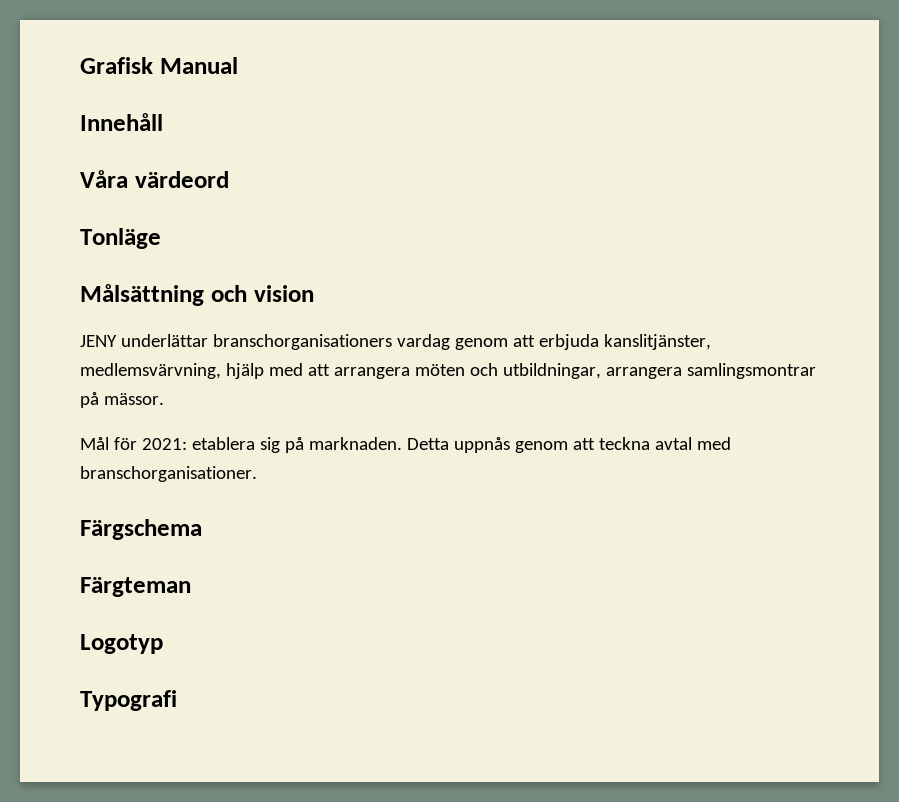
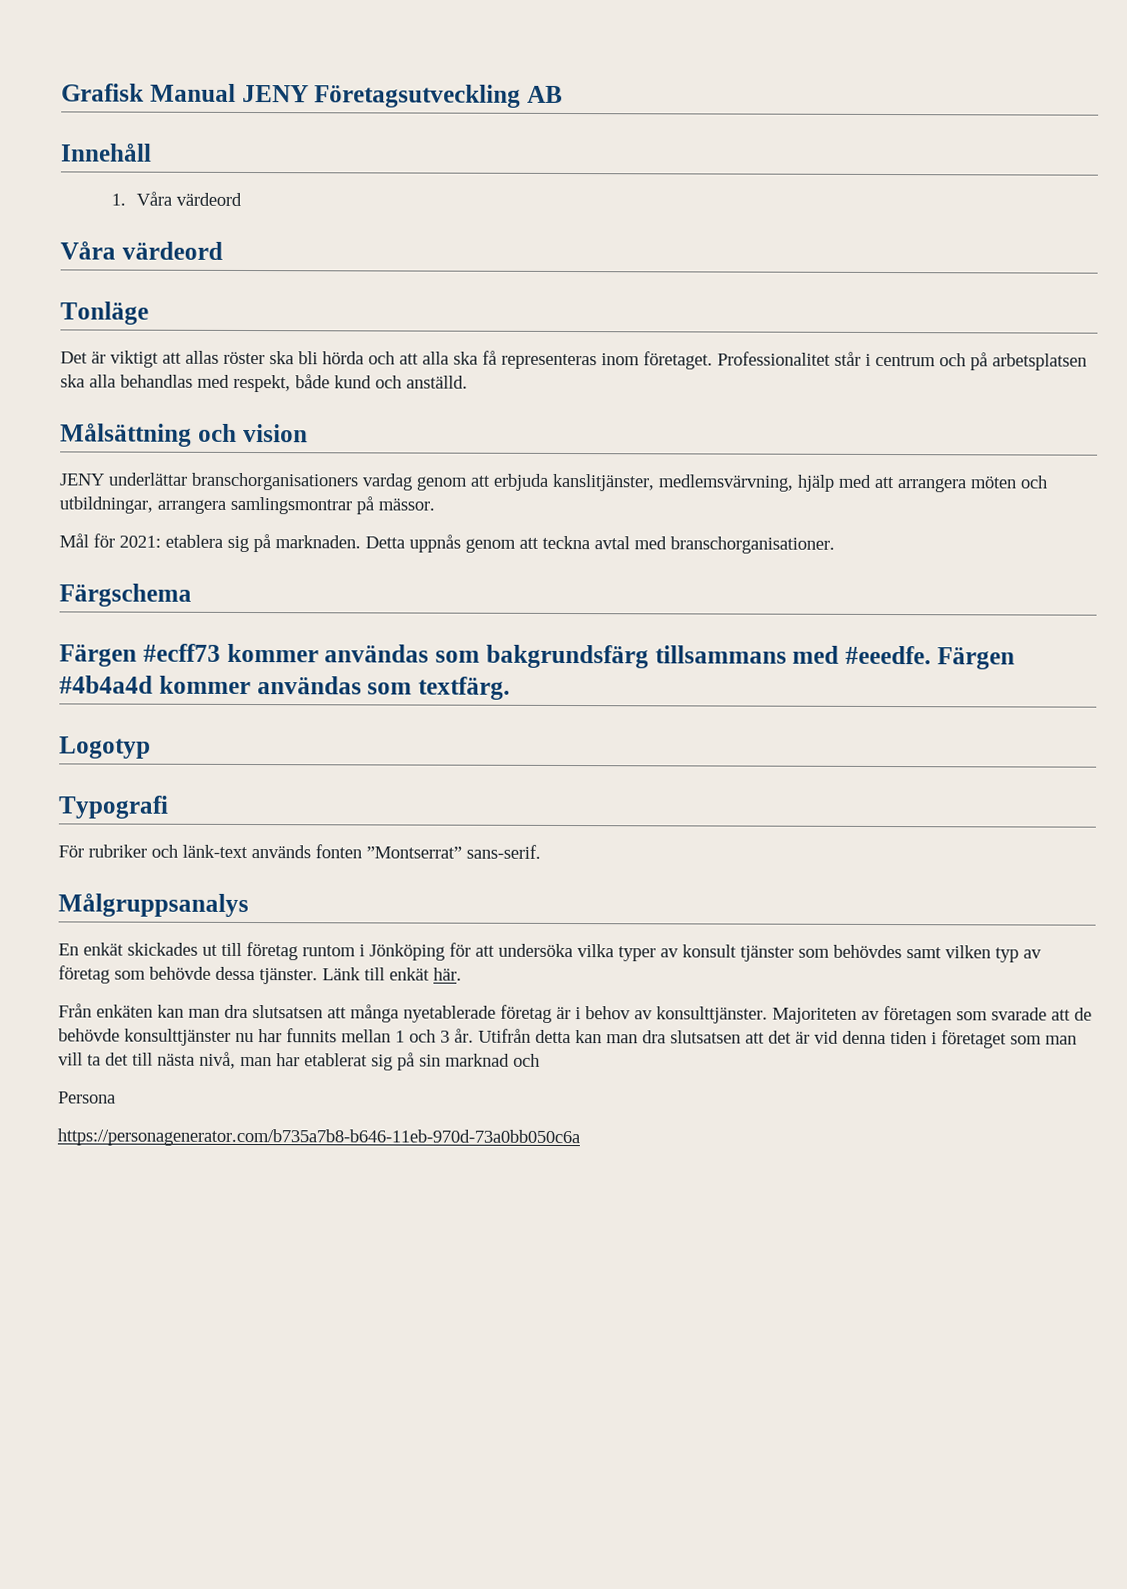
- Grafisk Manual
+ Grafisk Manual JENY Företagsutveckling AB
  Innehåll
+ 1. Våra värdeord
  Våra värdeord
  Tonläge
+ Det är viktigt att allas röster ska bli hörda och att alla ska få representeras inom företaget. Professionalitet står i centrum och på arbetsplatsen ska alla behandlas med respekt, både kund och anställd.
- Färgteman
+ Färgen #ecff73 kommer användas som bakgrundsfärg tillsammans med #eeedfe. Färgen #4b4a4d kommer användas som textfärg.
  Logotyp
  Typografi
+ För rubriker och länk-text används fonten ”Montserrat” sans-serif.
+ Målgruppsanalys
+ En enkät skickades ut till företag runtom i Jönköping för att undersöka vilka typer av konsult tjänster som behövdes samt vilken typ av företag som behövde dessa tjänster. Länk till enkät här.
+ Från enkäten kan man dra slutsatsen att många nyetablerade företag är i behov av konsulttjänster. Majoriteten av företagen som svarade att de behövde konsulttjänster nu har funnits mellan 1 och 3 år. Utifrån detta kan man dra slutsatsen att det är vid denna tiden i företaget som man vill ta det till nästa nivå, man har etablerat sig på sin marknad och
+ Persona
+ https://personagenerator.com/b735a7b8-b646-11eb-970d-73a0bb050c6a

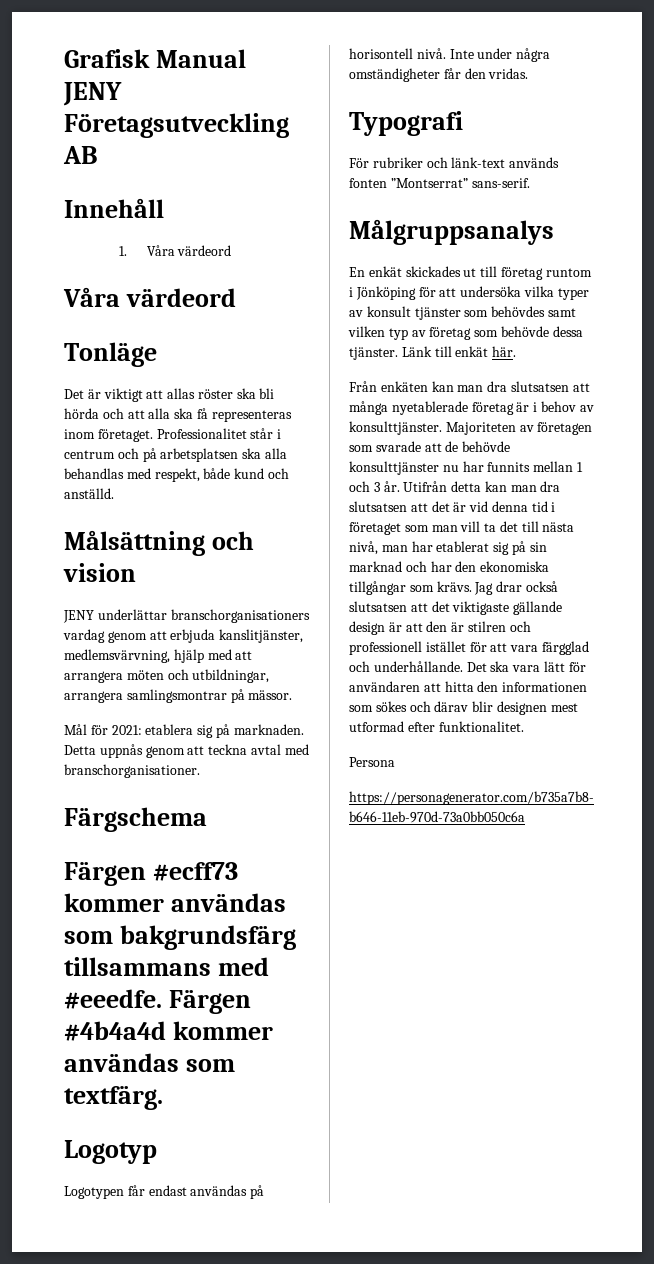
+ Logotypen får endast användas på horisontell nivå. Inte under några omständigheter får den vridas.
- Utifrån detta kan man dra slutsatsen att det är vid denna tiden i företaget som man vill ta det till nästa nivå, man har etablerat sig på sin marknad och
+ Utifrån detta kan man dra slutsatsen att det är vid denna tid i företaget som man vill ta det till nästa nivå, man har etablerat sig på sin marknad och har den ekonomiska tillgångar som krävs. Jag drar också slutsatsen att det viktigaste gällande design är att den är stilren och professionell istället för att vara färgglad och underhållande. Det ska vara lätt för användaren att hitta den informationen som sökes och därav blir designen mest utformad efter funktionalitet.

